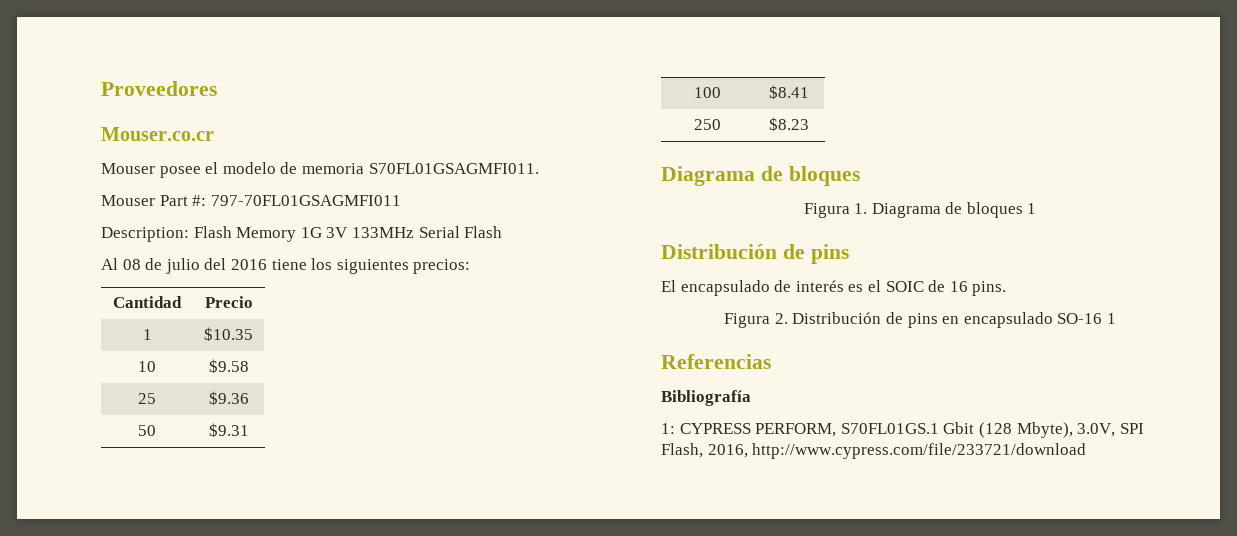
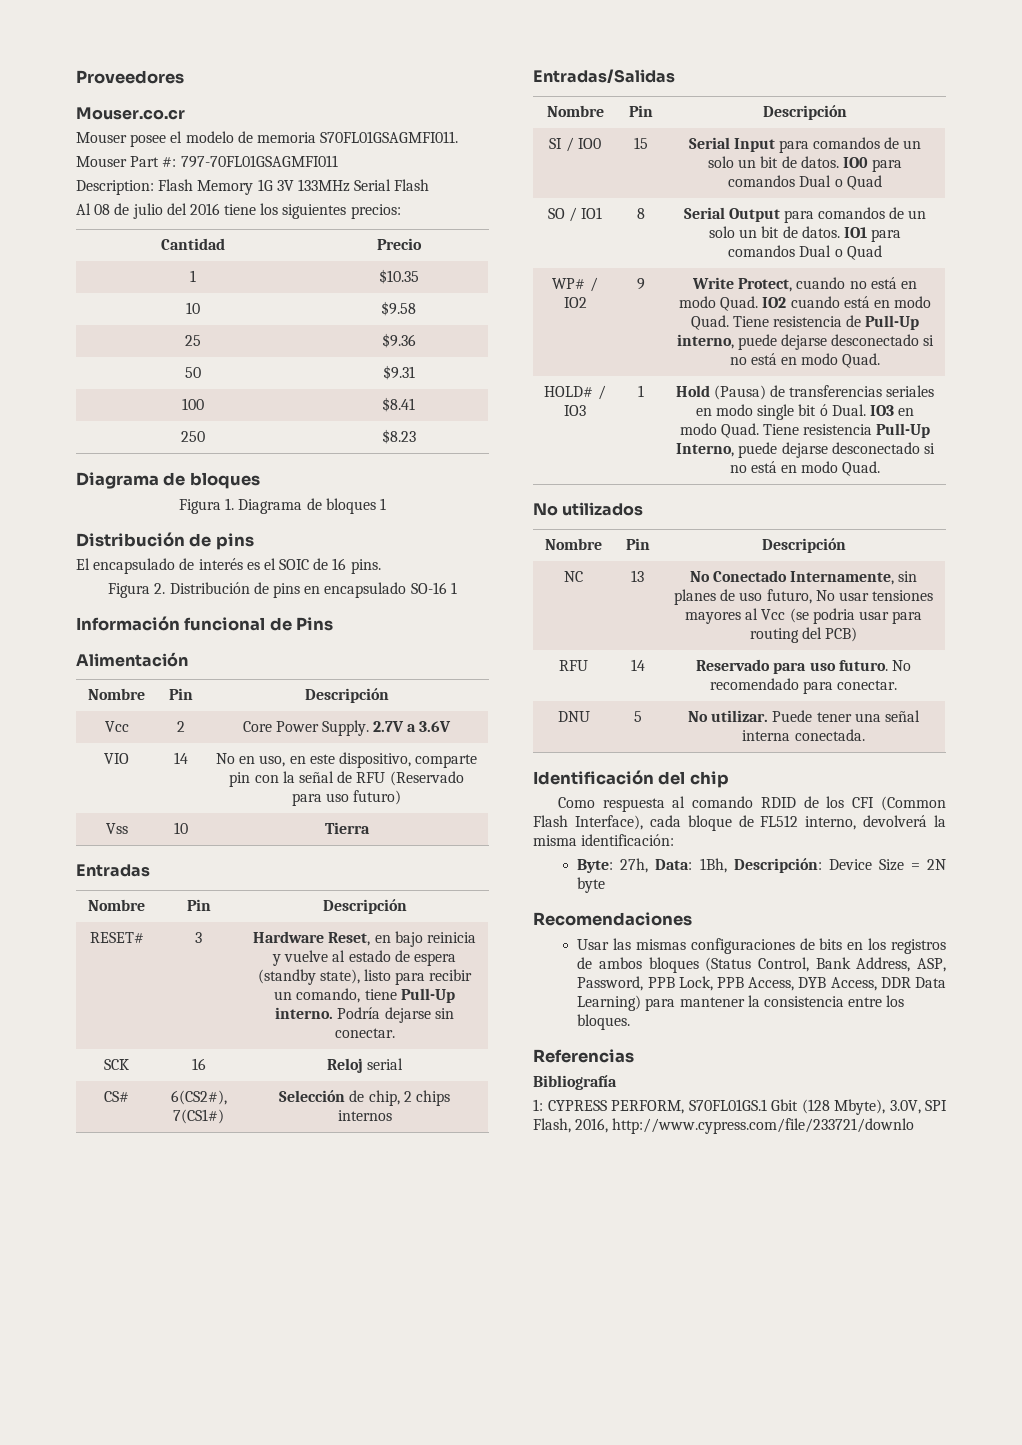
+ Información funcional de Pins
+ Alimentación
+ Nombre | Pin | Descripción
+ Vcc | 2 | Core Power Supply. 2.7V a 3.6V
+ VIO | 14 | No en uso, en este dispositivo, comparte pin con la señal de RFU (Reservado para uso futuro)
+ Vss | 10 | Tierra
+ Entradas
+ Nombre | Pin | Descripción
+ RESET# | 3 | Hardware Reset, en bajo reinicia y vuelve al estado de espera (standby state), listo para recibir un comando, tiene Pull-Up interno. Podría dejarse sin conectar.
+ SCK | 16 | Reloj serial
+ CS# | 6(CS2#), 7(CS1#) | Selección de chip, 2 chips internos
+ Entradas/Salidas
+ Nombre | Pin | Descripción
+ SI / IO0 | 15 | Serial Input para comandos de un solo un bit de datos. IO0 para comandos Dual o Quad
+ SO / IO1 | 8 | Serial Output para comandos de un solo un bit de datos. IO1 para comandos Dual o Quad
+ WP# / IO2 | 9 | Write Protect, cuando no está en modo Quad. IO2 cuando está en modo Quad. Tiene resistencia de Pull-Up interno, puede dejarse desconectado si no está en modo Quad.
+ HOLD# / IO3 | 1 | Hold (Pausa) de transferencias seriales en modo single bit ó Dual. IO3 en modo Quad. Tiene resistencia Pull-Up Interno, puede dejarse desconectado si no está en modo Quad.
+ No utilizados
+ Nombre | Pin | Descripción
+ NC | 13 | No Conectado Internamente, sin planes de uso futuro, No usar tensiones mayores al Vcc (se podria usar para routing del PCB)
+ RFU | 14 | Reservado para uso futuro. No recomendado para conectar.
+ DNU | 5 | No utilizar. Puede tener una señal interna conectada.
+ Identificación del chip
+ Como respuesta al comando RDID de los CFI (Common Flash Interface), cada bloque de FL512 interno, devolverá la misma identificación:
+ Byte: 27h, Data: 1Bh, Descripción: Device Size = 2N byte
+ Recomendaciones
+ Usar las mismas configuraciones de bits en los registros de ambos bloques (Status Control, Bank Address, ASP, Password, PPB Lock, PPB Access, DYB Access, DDR Data Learning) para mantener la consistencia entre los bloques.
- 1: CYPRESS PERFORM, S70FL01GS.1 Gbit (128 Mbyte), 3.0V, SPI Flash, 2016, http://www.cypress.com/file/233721/download
+ 1: CYPRESS PERFORM, S70FL01GS.1 Gbit (128 Mbyte), 3.0V, SPI Flash, 2016, http://www.cypress.com/file/233721/downlo

